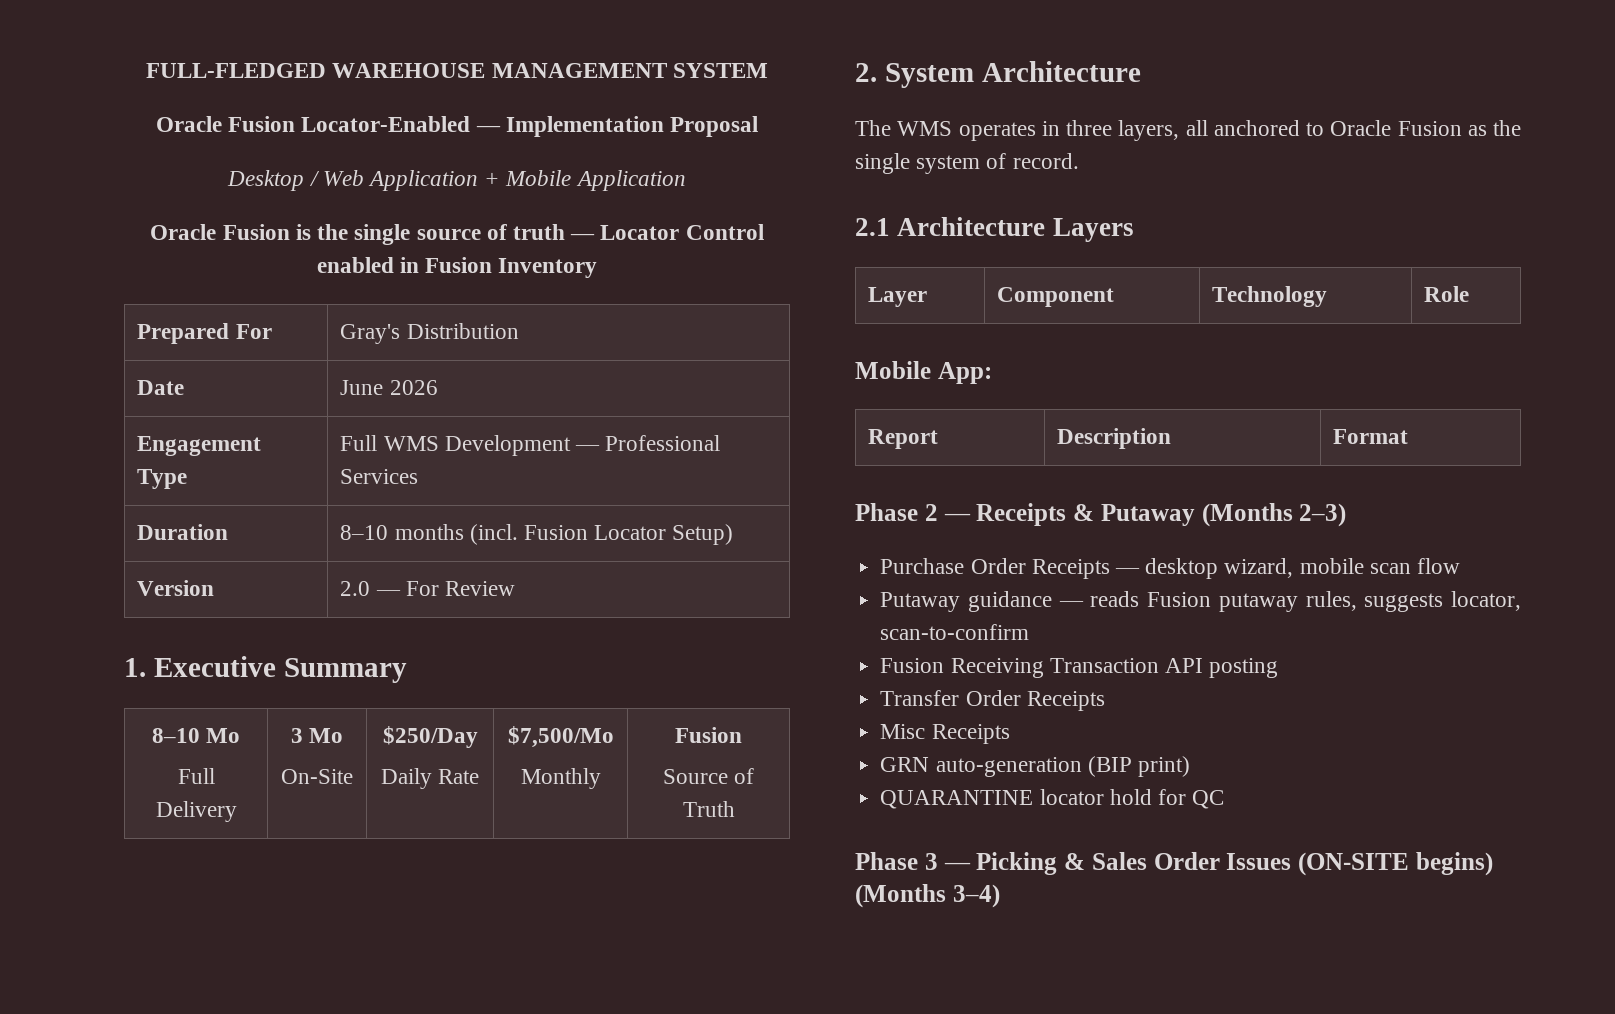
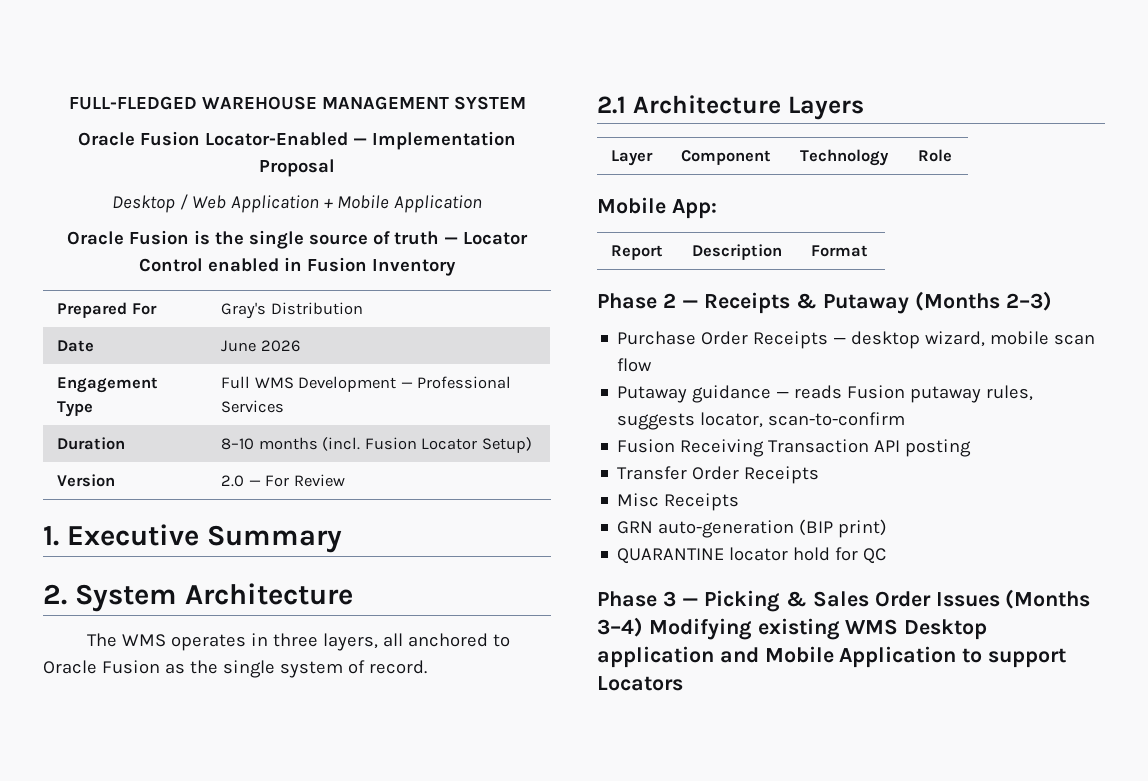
- 8–10 Mo
- Full Delivery | 3 Mo
- On-Site | $250/Day
- Daily Rate | $7,500/Mo
- Monthly | Fusion
- Source of Truth
- Phase 3 — Picking & Sales Order Issues (ON-SITE begins) (Months 3–4)
+ Phase 3 — Picking & Sales Order Issues (Months 3–4) Modifying existing WMS Desktop application and Mobile Application to support Locators

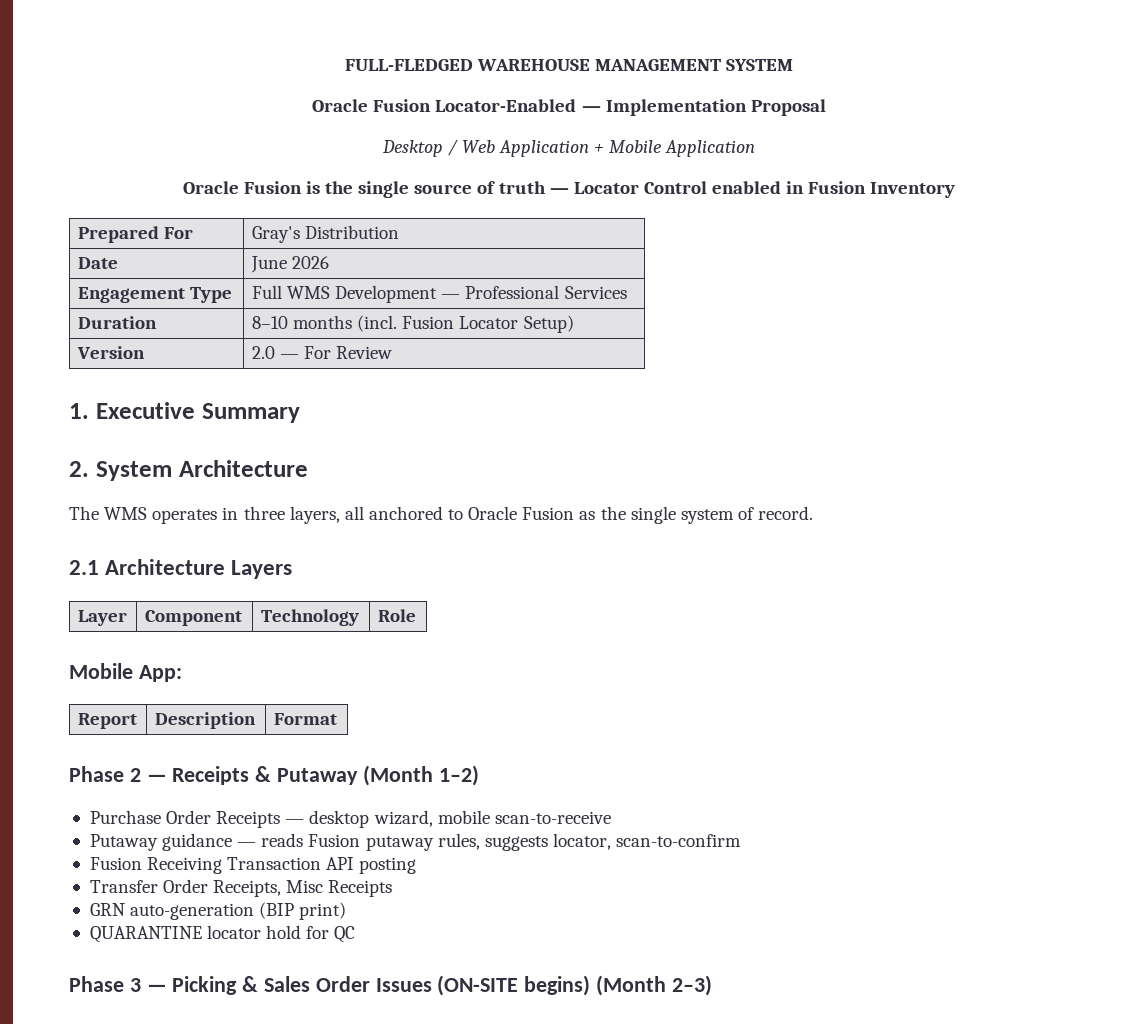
- Phase 2 — Receipts & Putaway (Months 2–3)
+ Phase 2 — Receipts & Putaway (Month 1–2)
- Purchase Order Receipts — desktop wizard, mobile scan flow
+ Purchase Order Receipts — desktop wizard, mobile scan-to-receive
- Transfer Order Receipts
- Misc Receipts
+ Transfer Order Receipts, Misc Receipts
- Phase 3 — Picking & Sales Order Issues (Months 3–4) Modifying existing WMS Desktop application and Mobile Application to support Locators
+ Phase 3 — Picking & Sales Order Issues (ON-SITE begins) (Month 2–3)

